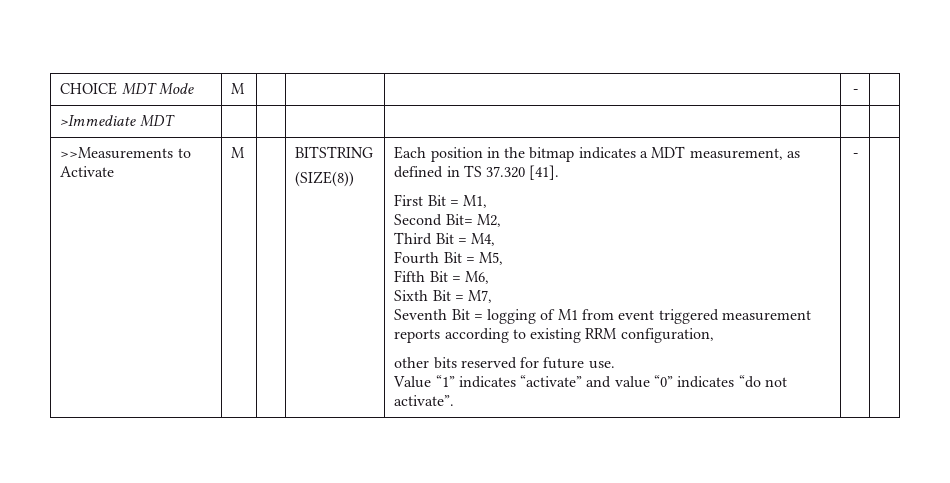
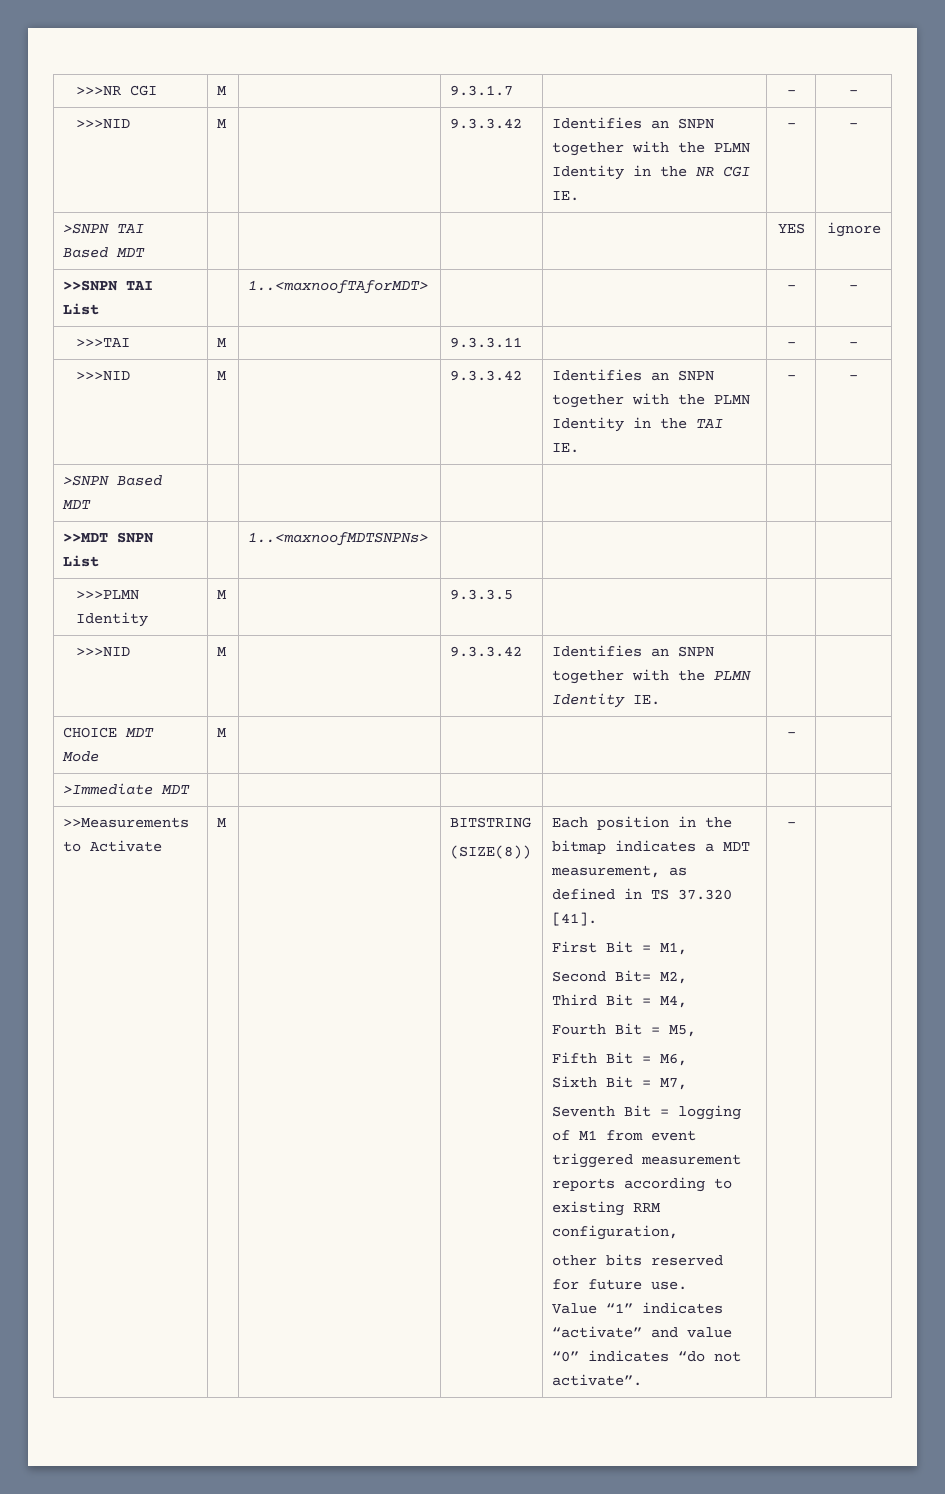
+ >>>NR CGI | M | | 9.3.1.7 | | - | -
+ >>>NID | M | | 9.3.3.42 | Identifies an SNPN together with the PLMN Identity in the NR CGI IE. | - | -
+ >SNPN TAI Based MDT | | | | | YES | ignore
+ >>SNPN TAI List | | 1..<maxnoofTAforMDT> | | | - | -
+ >>>TAI | M | | 9.3.3.11 | | - | -
+ >>>NID | M | | 9.3.3.42 | Identifies an SNPN together with the PLMN Identity in the TAI IE. | - | -
+ >SNPN Based MDT | | | | | |
+ >>MDT SNPN List | | 1..<maxnoofMDTSNPNs> | | | |
+ >>>PLMN Identity | M | | 9.3.3.5 | | |
+ >>>NID | M | | 9.3.3.42 | Identifies an SNPN together with the PLMN Identity IE. | |

